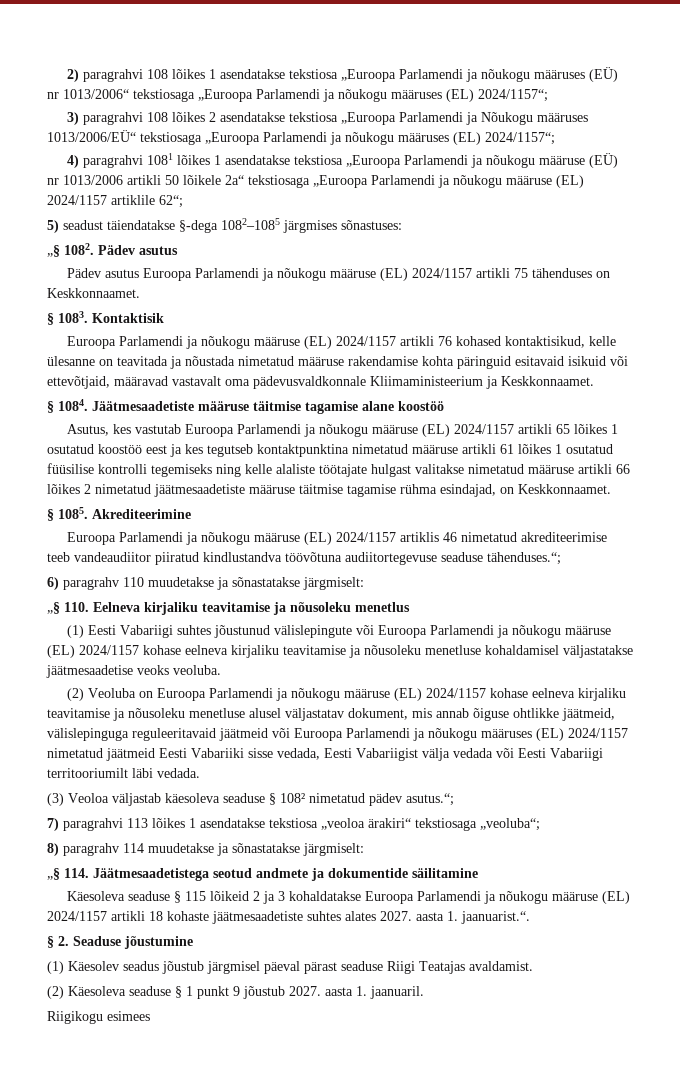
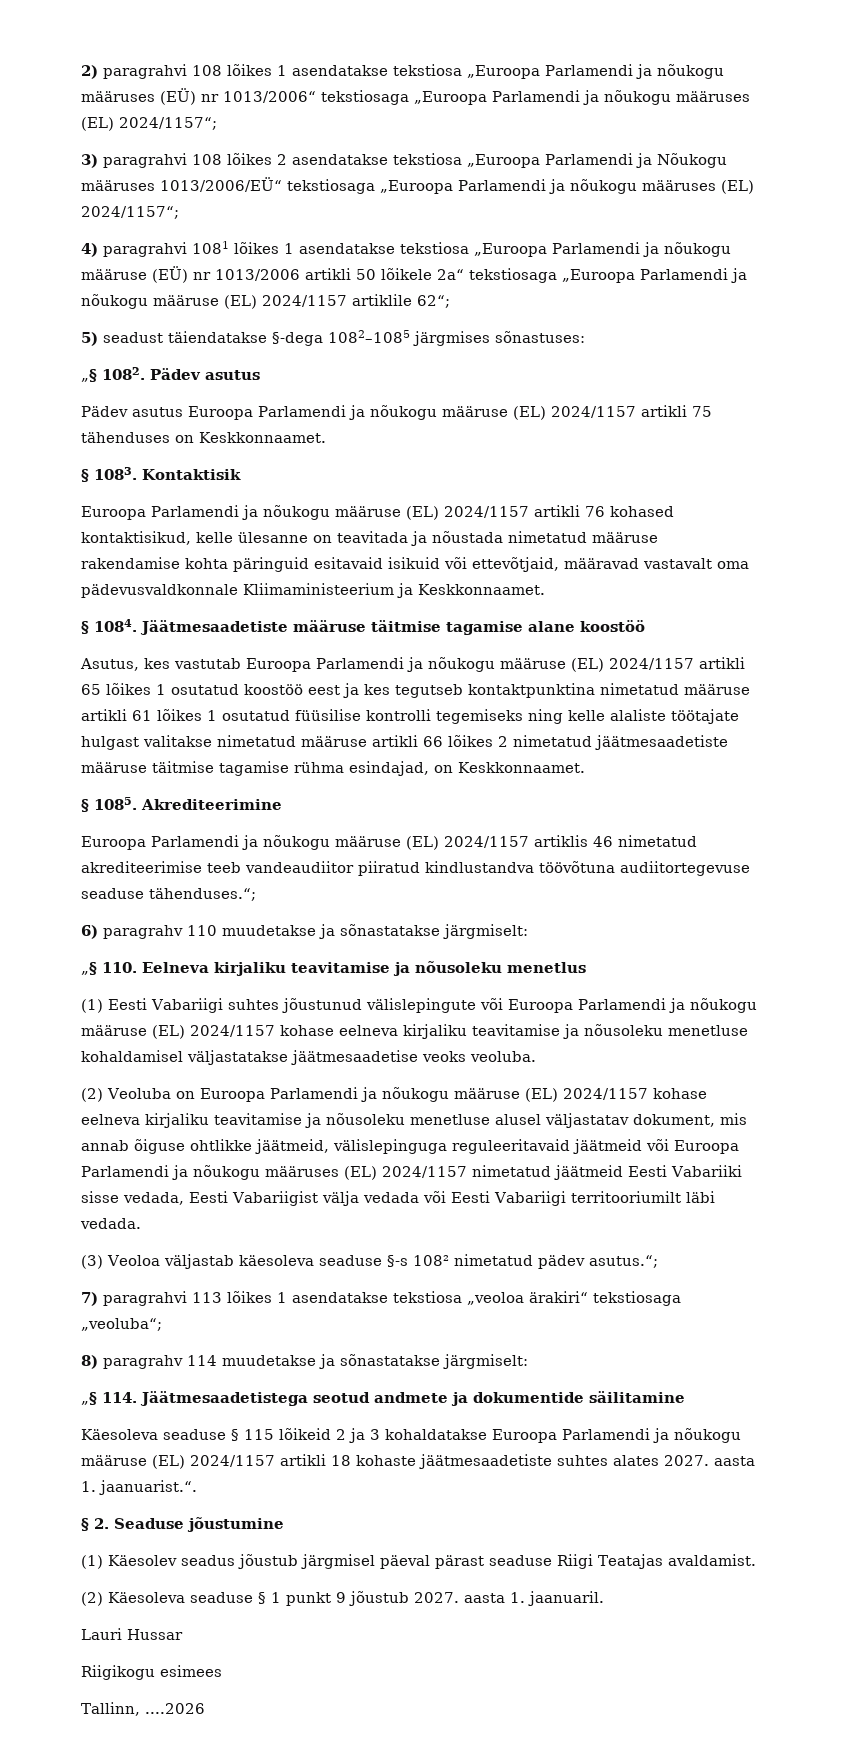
- (3) Veoloa väljastab käesoleva seaduse § 108² nimetatud pädev asutus.“;
+ (3) Veoloa väljastab käesoleva seaduse §-s 108² nimetatud pädev asutus.“;
+ Lauri Hussar
+ Tallinn, ....2026

